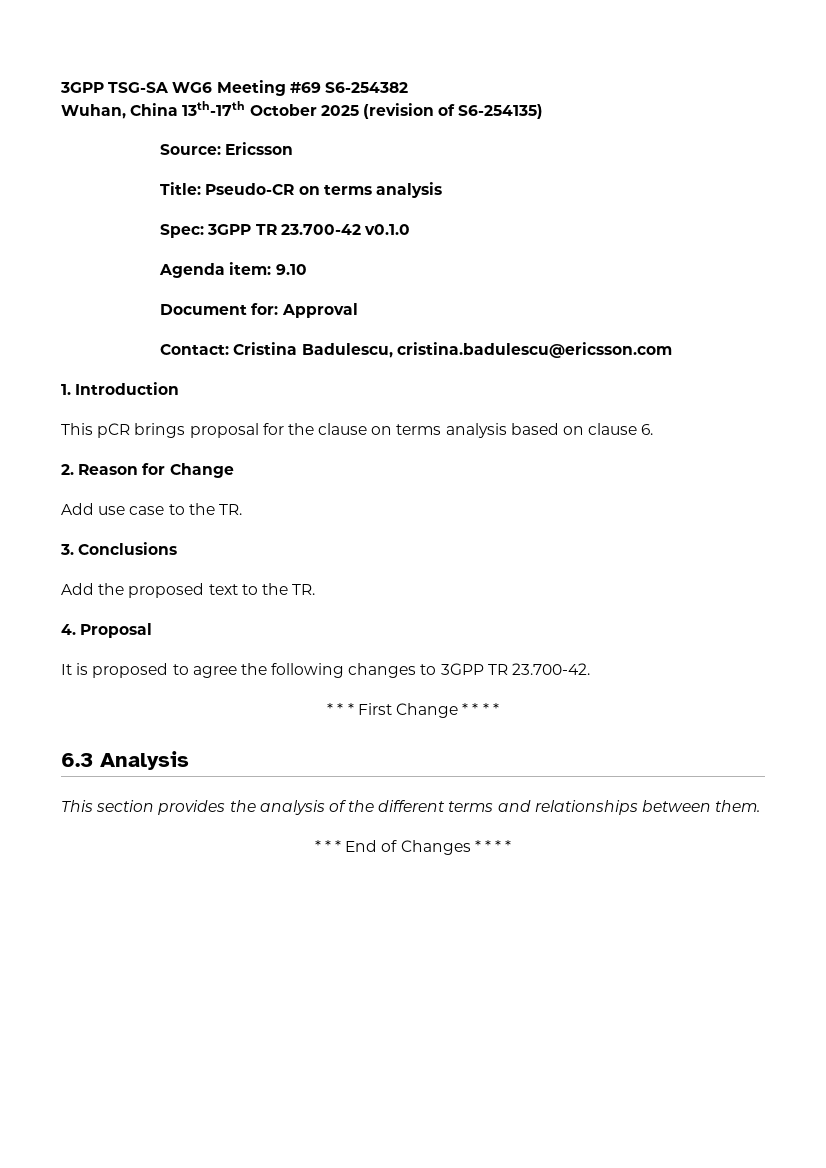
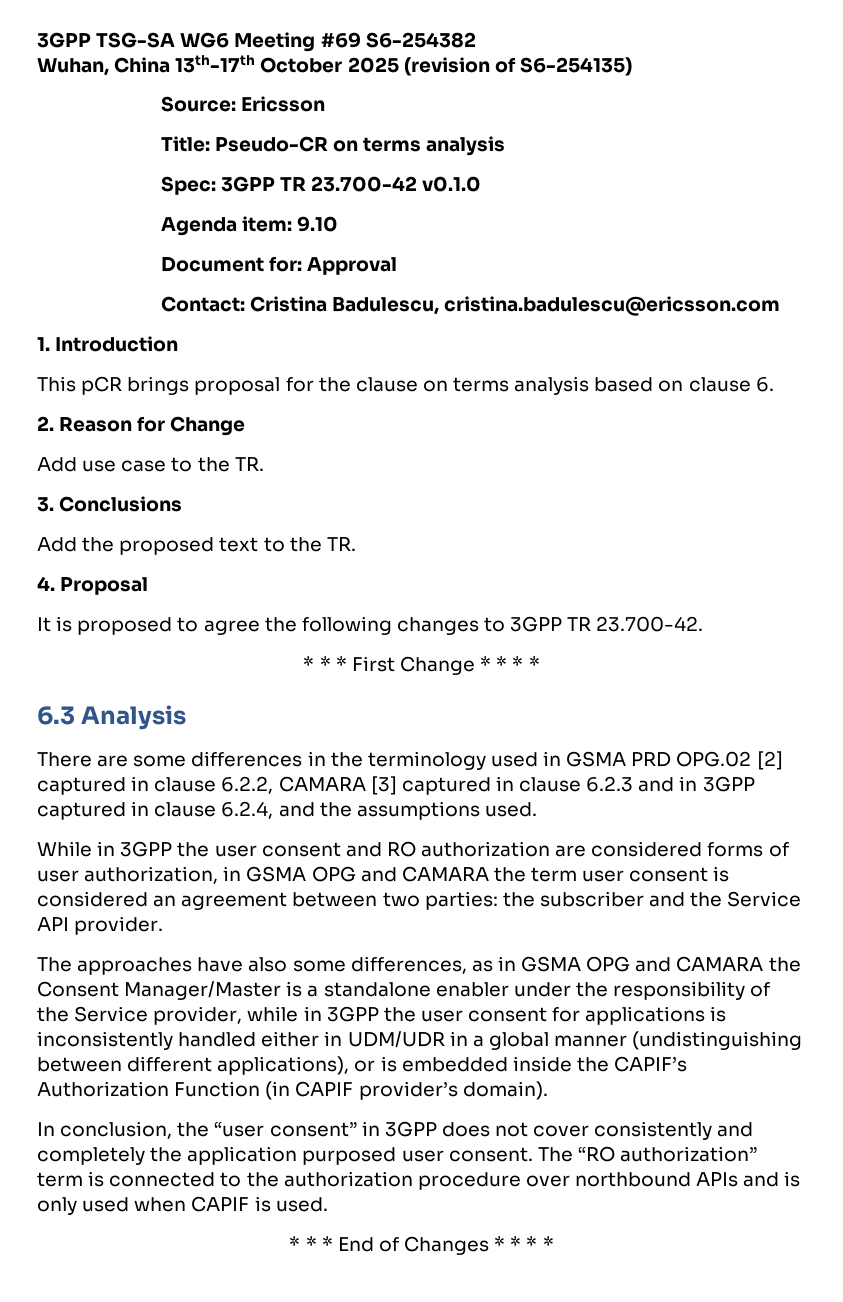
- This section provides the analysis of the different terms and relationships between them.
+ There are some differences in the terminology used in GSMA PRD OPG.02 [2] captured in clause 6.2.2, CAMARA [3] captured in clause 6.2.3 and in 3GPP captured in clause 6.2.4, and the assumptions used.
+ While in 3GPP the user consent and RO authorization are considered forms of user authorization, in GSMA OPG and CAMARA the term user consent is considered an agreement between two parties: the subscriber and the Service API provider.
+ The approaches have also some differences, as in GSMA OPG and CAMARA the Consent Manager/Master is a standalone enabler under the responsibility of the Service provider, while in 3GPP the user consent for applications is inconsistently handled either in UDM/UDR in a global manner (undistinguishing between different applications), or is embedded inside the CAPIF’s Authorization Function (in CAPIF provider’s domain).
+ In conclusion, the “user consent” in 3GPP does not cover consistently and completely the application purposed user consent. The “RO authorization” term is connected to the authorization procedure over northbound APIs and is only used when CAPIF is used.

